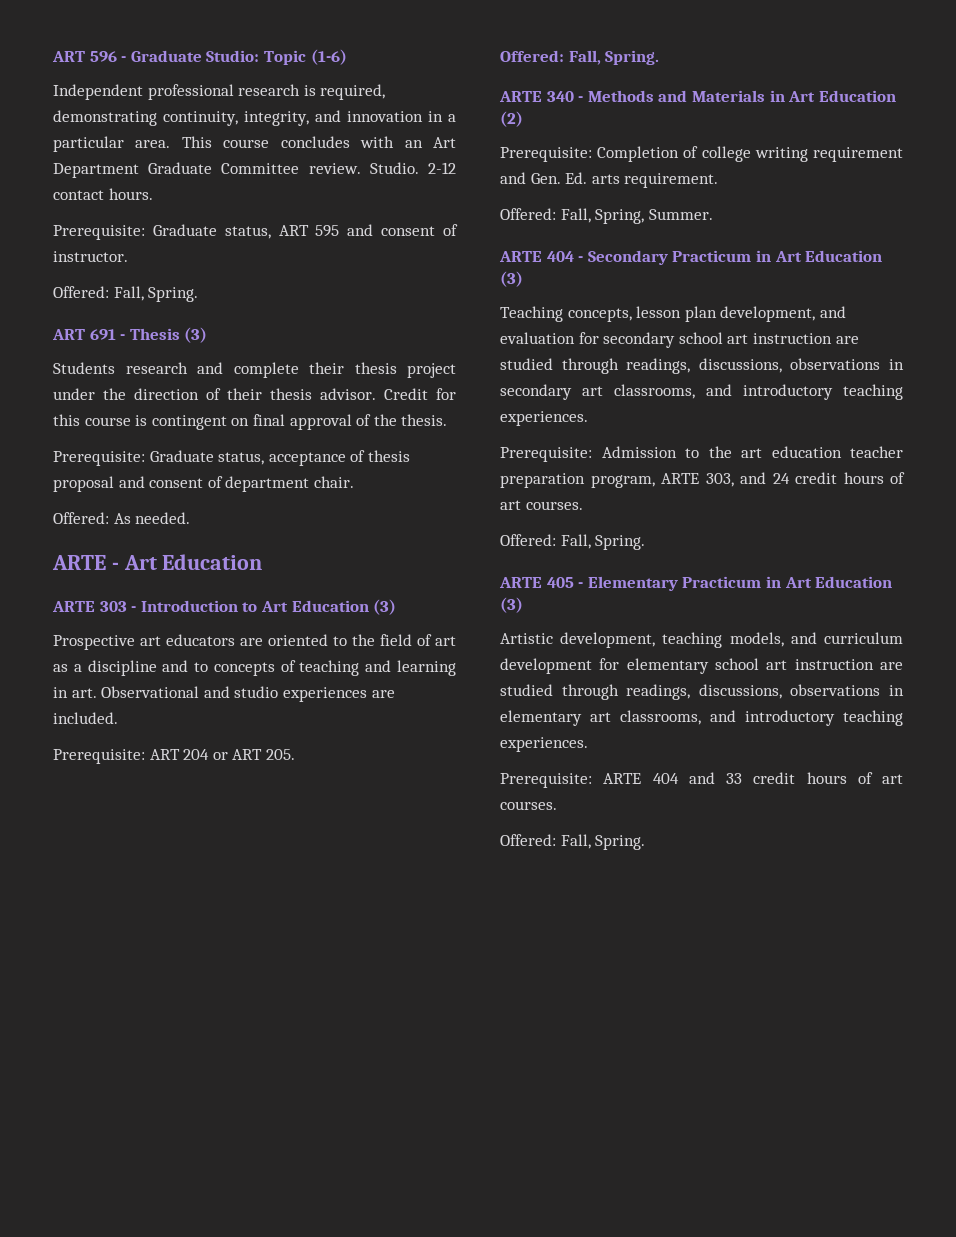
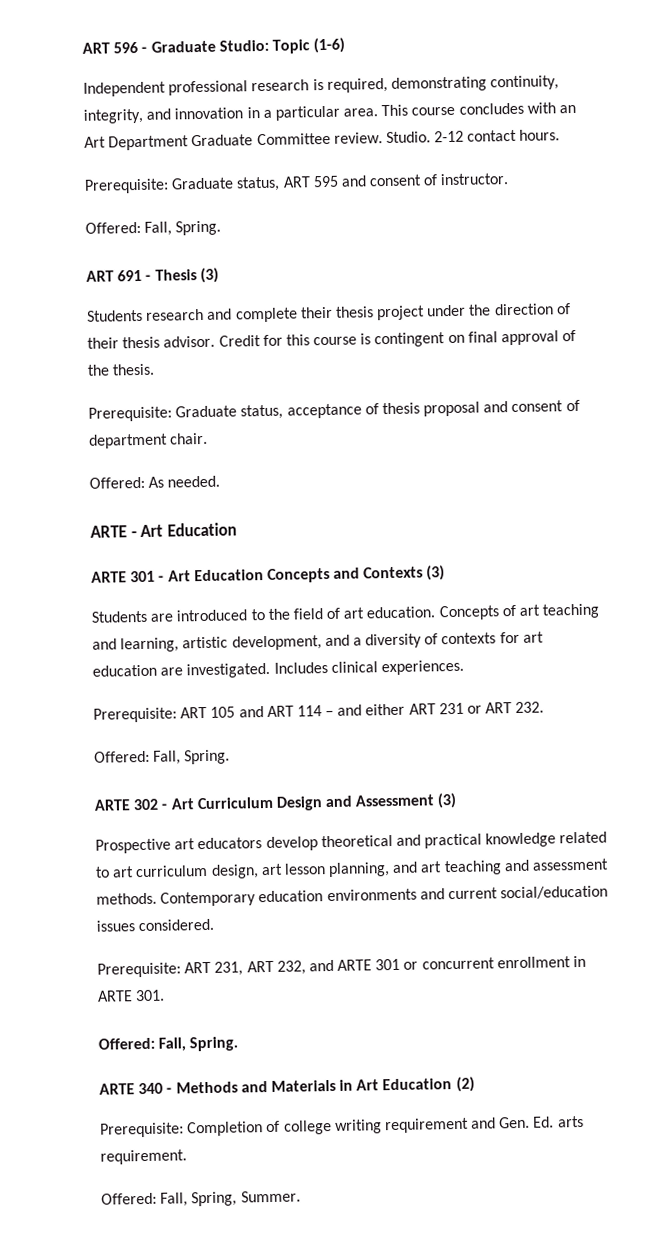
- ARTE 303 - Introduction to Art Education (3)
- Prospective art educators are oriented to the field of art as a discipline and to concepts of teaching and learning in art. Observational and studio experiences are included.
- Prerequisite: ART 204 or ART 205.
+ ARTE 301 - Art Education Concepts and Contexts (3)
+ Students are introduced to the field of art education. Concepts of art teaching and learning, artistic development, and a diversity of contexts for art education are investigated. Includes clinical experiences.
+ Prerequisite: ART 105 and ART 114 – and either ART 231 or ART 232.
+ Offered: Fall, Spring.
+ ARTE 302 - Art Curriculum Design and Assessment (3)
+ Prospective art educators develop theoretical and practical knowledge related to art curriculum design, art lesson planning, and art teaching and assessment methods. Contemporary education environments and current social/education issues considered.
+ Prerequisite: ART 231, ART 232, and ARTE 301 or concurrent enrollment in ARTE 301.
- ARTE 404 - Secondary Practicum in Art Education (3)
- Teaching concepts, lesson plan development, and evaluation for secondary school art instruction are studied through readings, discussions, observations in secondary art classrooms, and introductory teaching experiences.
- Prerequisite: Admission to the art education teacher preparation program, ARTE 303, and 24 credit hours of art courses.
- Offered: Fall, Spring.
- ARTE 405 - Elementary Practicum in Art Education (3)
- Artistic development, teaching models, and curriculum development for elementary school art instruction are studied through readings, discussions, observations in elementary art classrooms, and introductory teaching experiences.
- Prerequisite: ARTE 404 and 33 credit hours of art courses.
- Offered: Fall, Spring.

